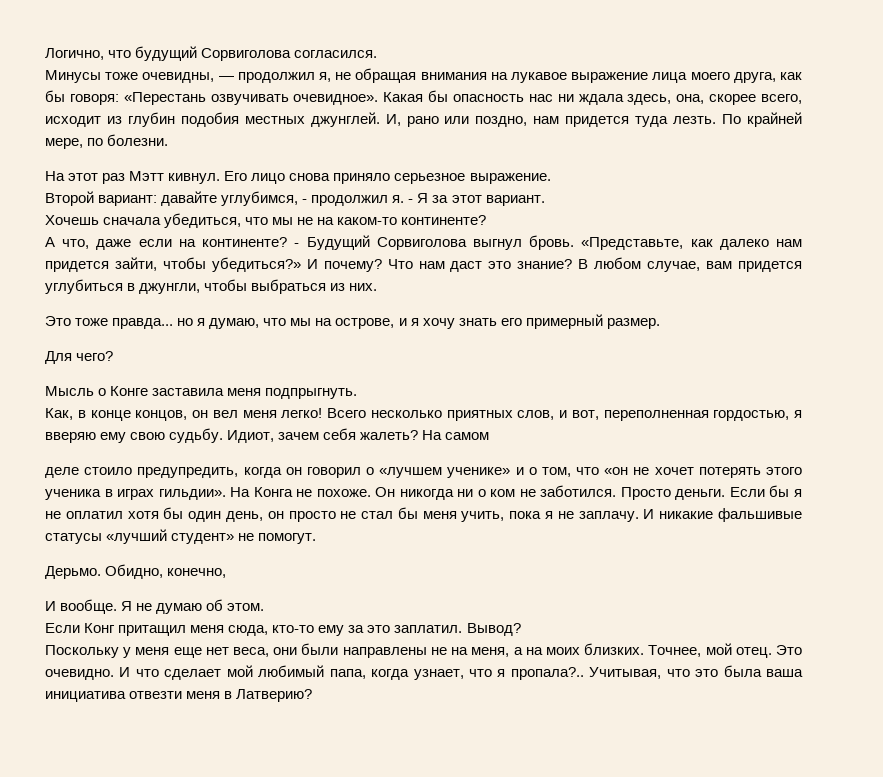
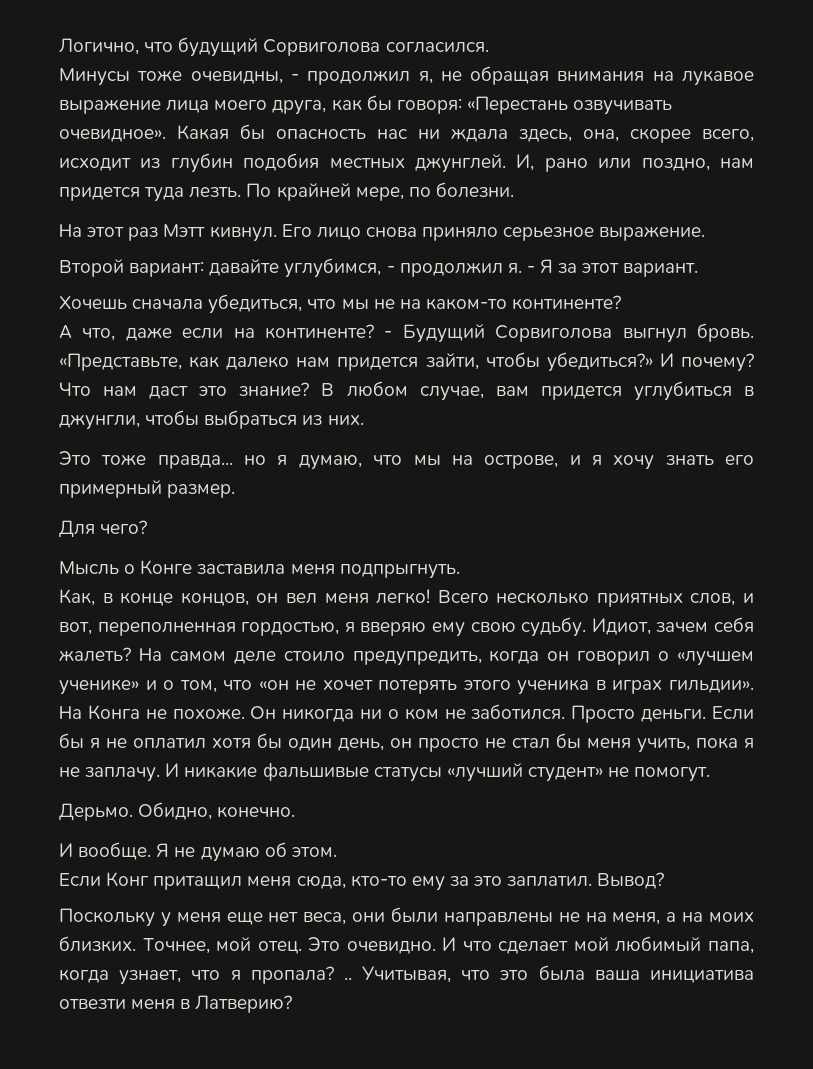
- Минусы тоже очевидны, — продолжил я, не обращая внимания на лукавое выражение лица моего друга, как бы говоря: «Перестань озвучивать очевидное».
+ Минусы тоже очевидны, - продолжил я, не обращая внимания на лукавое выражение лица моего друга, как бы говоря: «Перестань озвучивать очевидное».
- На самом
- деле стоило предупредить, когда он говорил о «лучшем ученике» и о том, что «он не хочет потерять этого ученика в играх гильдии».
+ На самом деле стоило предупредить, когда он говорил о «лучшем ученике» и о том, что «он не хочет потерять этого ученика в играх гильдии».
- Обидно, конечно,
+ Обидно, конечно.
- И что сделает мой любимый папа, когда узнает, что я пропала?..
+ И что сделает мой любимый папа, когда узнает, что я пропала? ..

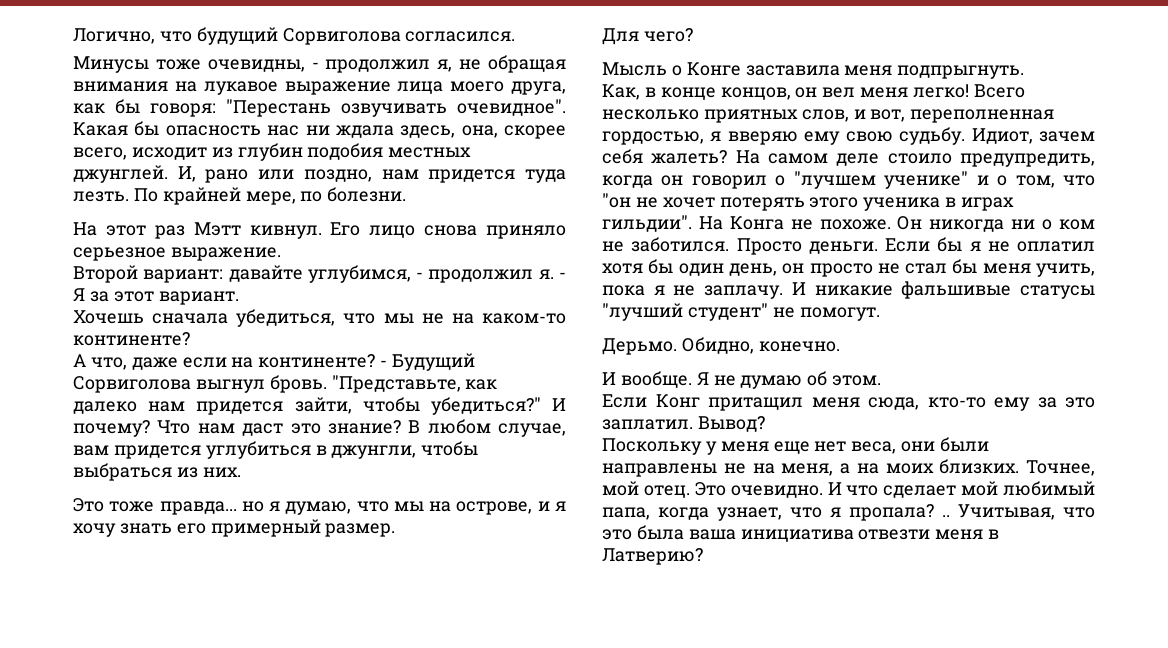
- Минусы тоже очевидны, - продолжил я, не обращая внимания на лукавое выражение лица моего друга, как бы говоря: «Перестань озвучивать очевидное».
+ Минусы тоже очевидны, - продолжил я, не обращая внимания на лукавое выражение лица моего друга, как бы говоря: "Перестань озвучивать очевидное".
- «Представьте, как далеко нам придется зайти, чтобы убедиться?»
+ "Представьте, как далеко нам придется зайти, чтобы убедиться?"
- На самом деле стоило предупредить, когда он говорил о «лучшем ученике» и о том, что «он не хочет потерять этого ученика в играх гильдии».
+ На самом деле стоило предупредить, когда он говорил о "лучшем ученике" и о том, что "он не хочет потерять этого ученика в играх гильдии".
- И никакие фальшивые статусы «лучший студент» не помогут.
+ И никакие фальшивые статусы "лучший студент" не помогут.

